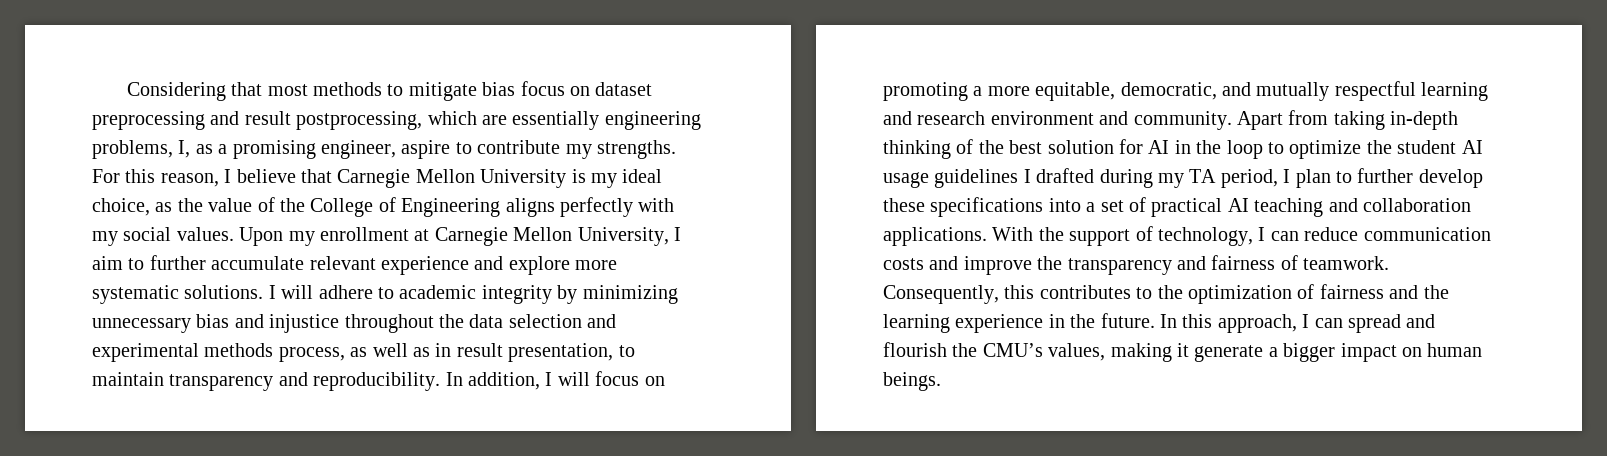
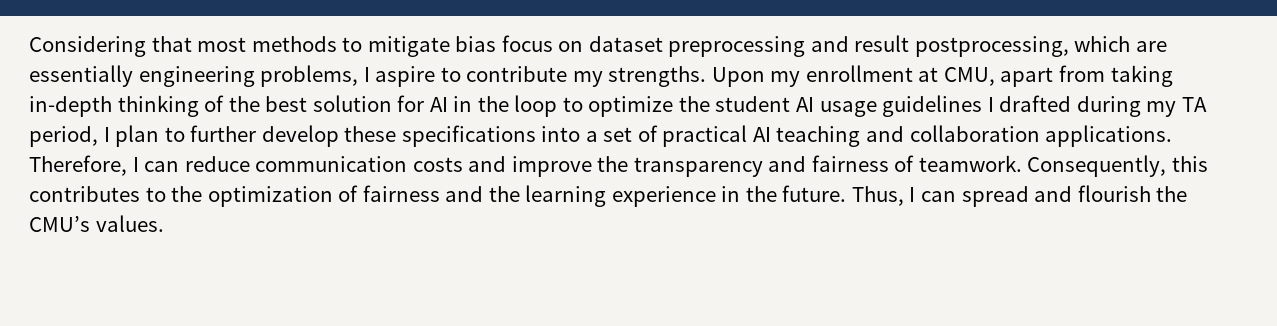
- Considering that most methods to mitigate bias focus on dataset preprocessing and result postprocessing, which are essentially engineering problems, I, as a promising engineer, aspire to contribute my strengths.
+ Considering that most methods to mitigate bias focus on dataset preprocessing and result postprocessing, which are essentially engineering problems, I aspire to contribute my strengths.
- For this reason, I believe that Carnegie Mellon University is my ideal choice, as the value of the College of Engineering aligns perfectly with my social values. Upon my enrollment at Carnegie Mellon University, I aim to further accumulate relevant experience and explore more systematic solutions. I will adhere to academic integrity by minimizing unnecessary bias and injustice throughout the data selection and experimental methods process, as well as in result presentation, to maintain transparency and reproducibility. In addition, I will focus on promoting a more equitable, democratic, and mutually respectful learning and research environment and community. Apart from taking in-depth thinking of the best solution for AI in the loop to optimize the student AI usage guidelines I drafted during my TA period, I plan to further develop these specifications into a set of practical AI teaching and collaboration applications.
+ Upon my enrollment at CMU, apart from taking in-depth thinking of the best solution for AI in the loop to optimize the student AI usage guidelines I drafted during my TA period, I plan to further develop these specifications into a set of practical AI teaching and collaboration applications.
- With the support of technology, I can reduce communication costs and improve the transparency and fairness of teamwork.
+ Therefore, I can reduce communication costs and improve the transparency and fairness of teamwork.
- In this approach, I can spread and flourish the CMU’s values, making it generate a bigger impact on human beings.
+ Thus, I can spread and flourish the CMU’s values.

